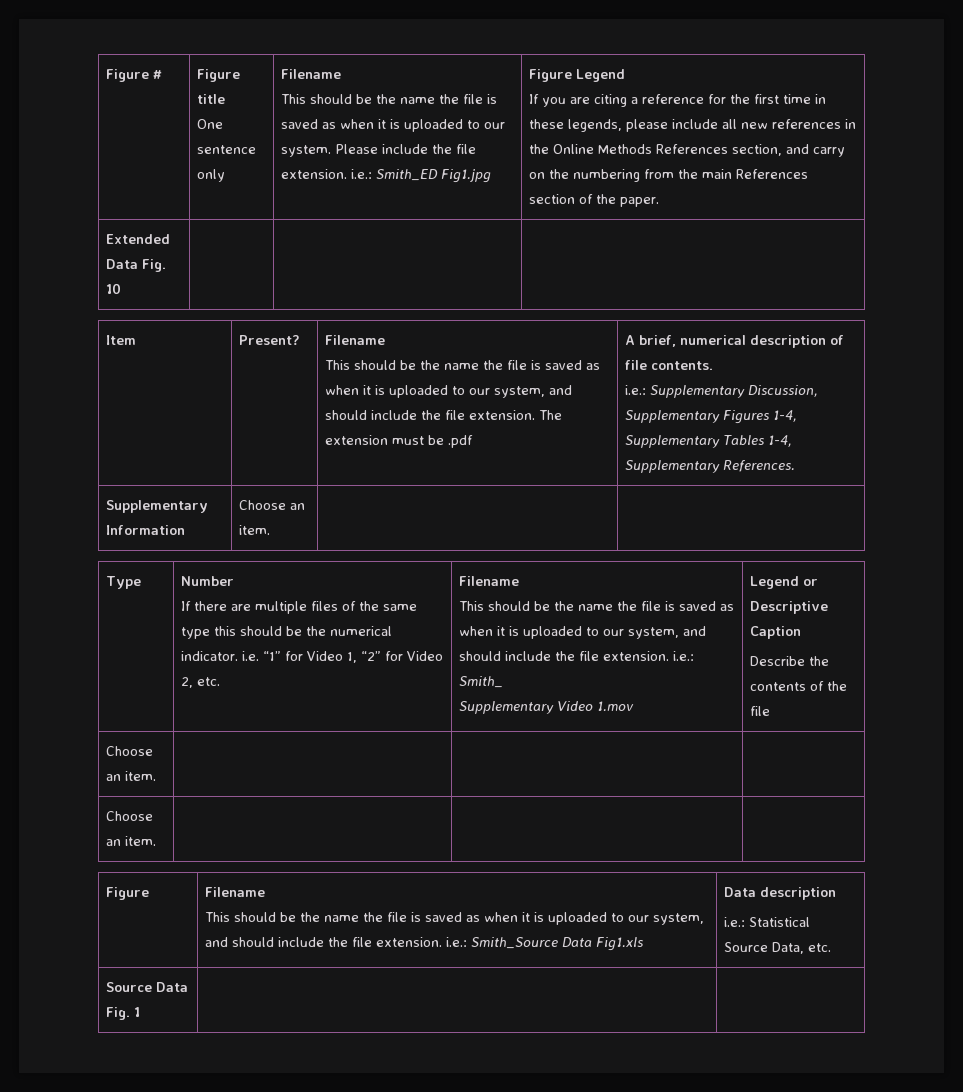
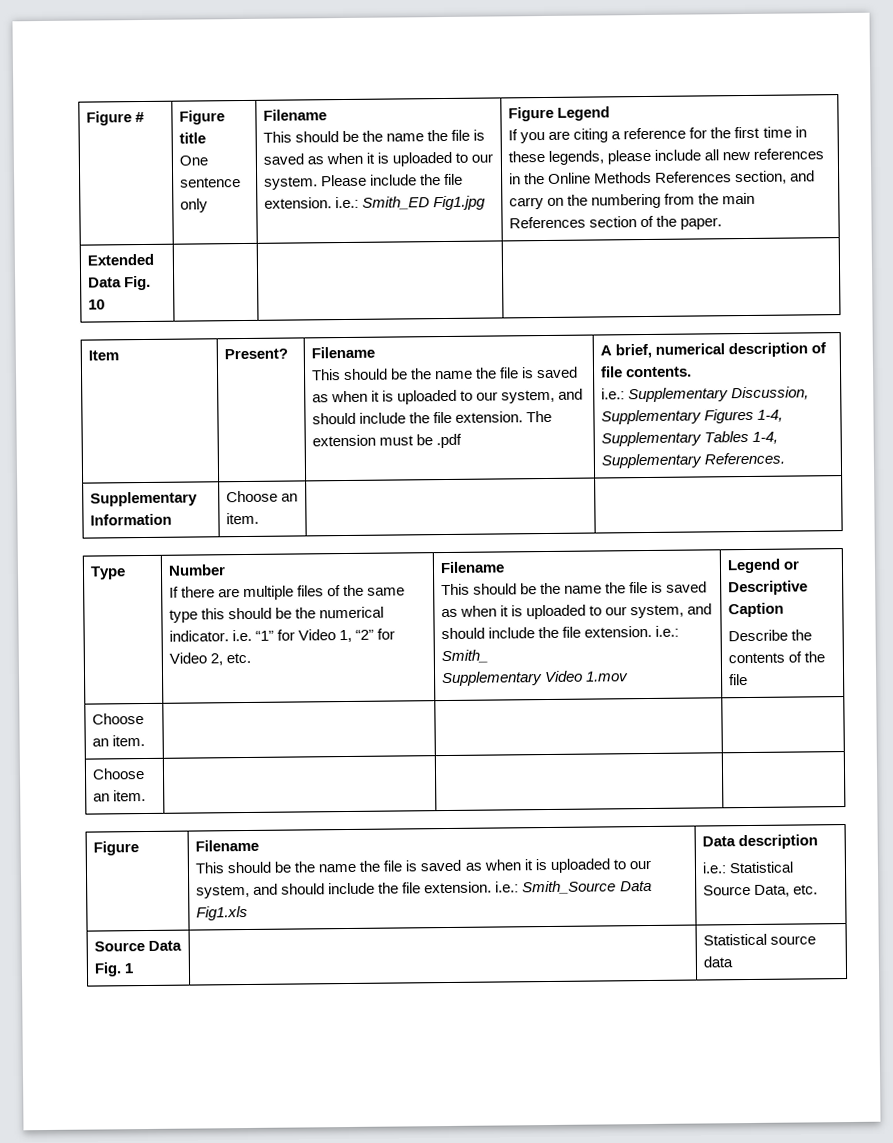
- Source Data Fig. 1 | |
+ Source Data Fig. 1 | | Statistical source data

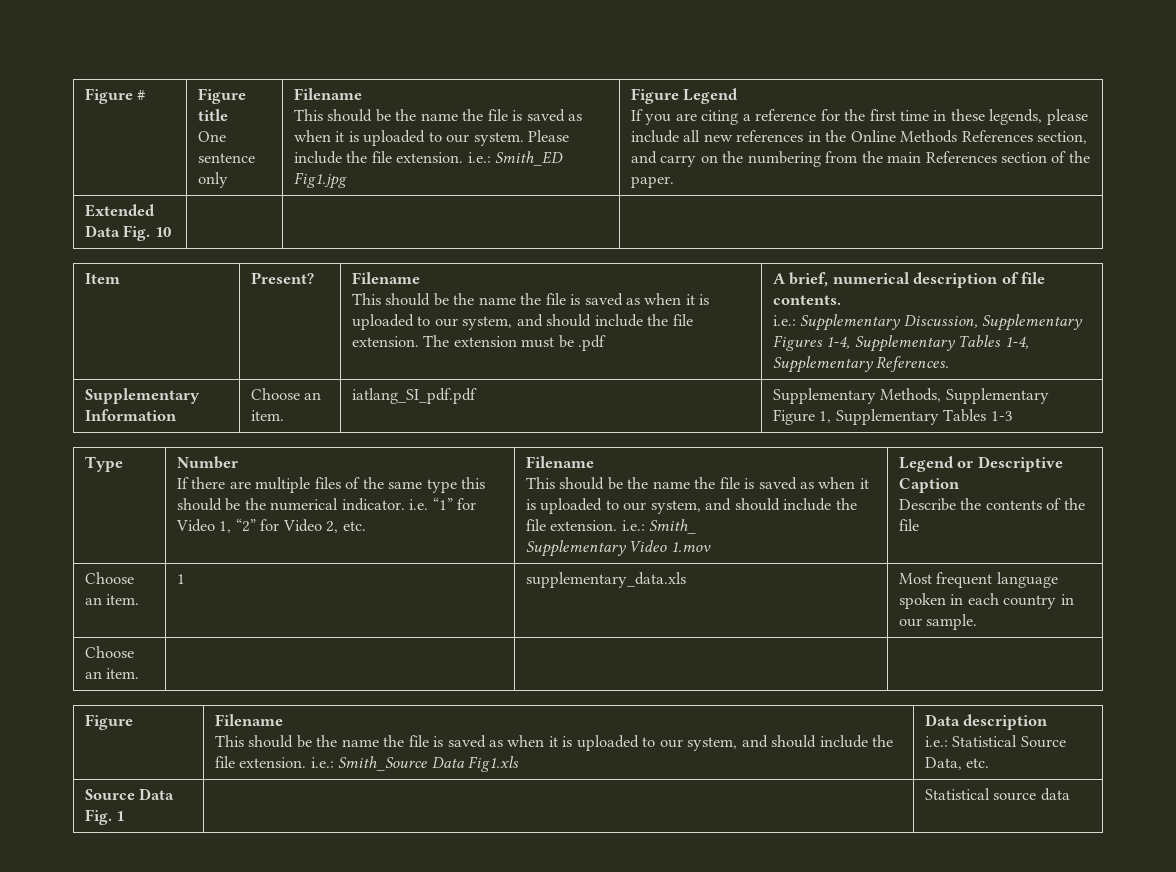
- Supplementary Information | Choose an item. | |
+ Supplementary Information | Choose an item. | iatlang_SI_pdf.pdf | Supplementary Methods, Supplementary Figure 1, Supplementary Tables 1-3
  Describe the contents of the file
- Choose an item. | | |
+ Choose an item. | 1 | supplementary_data.xls | Most frequent language spoken in each country in our sample.

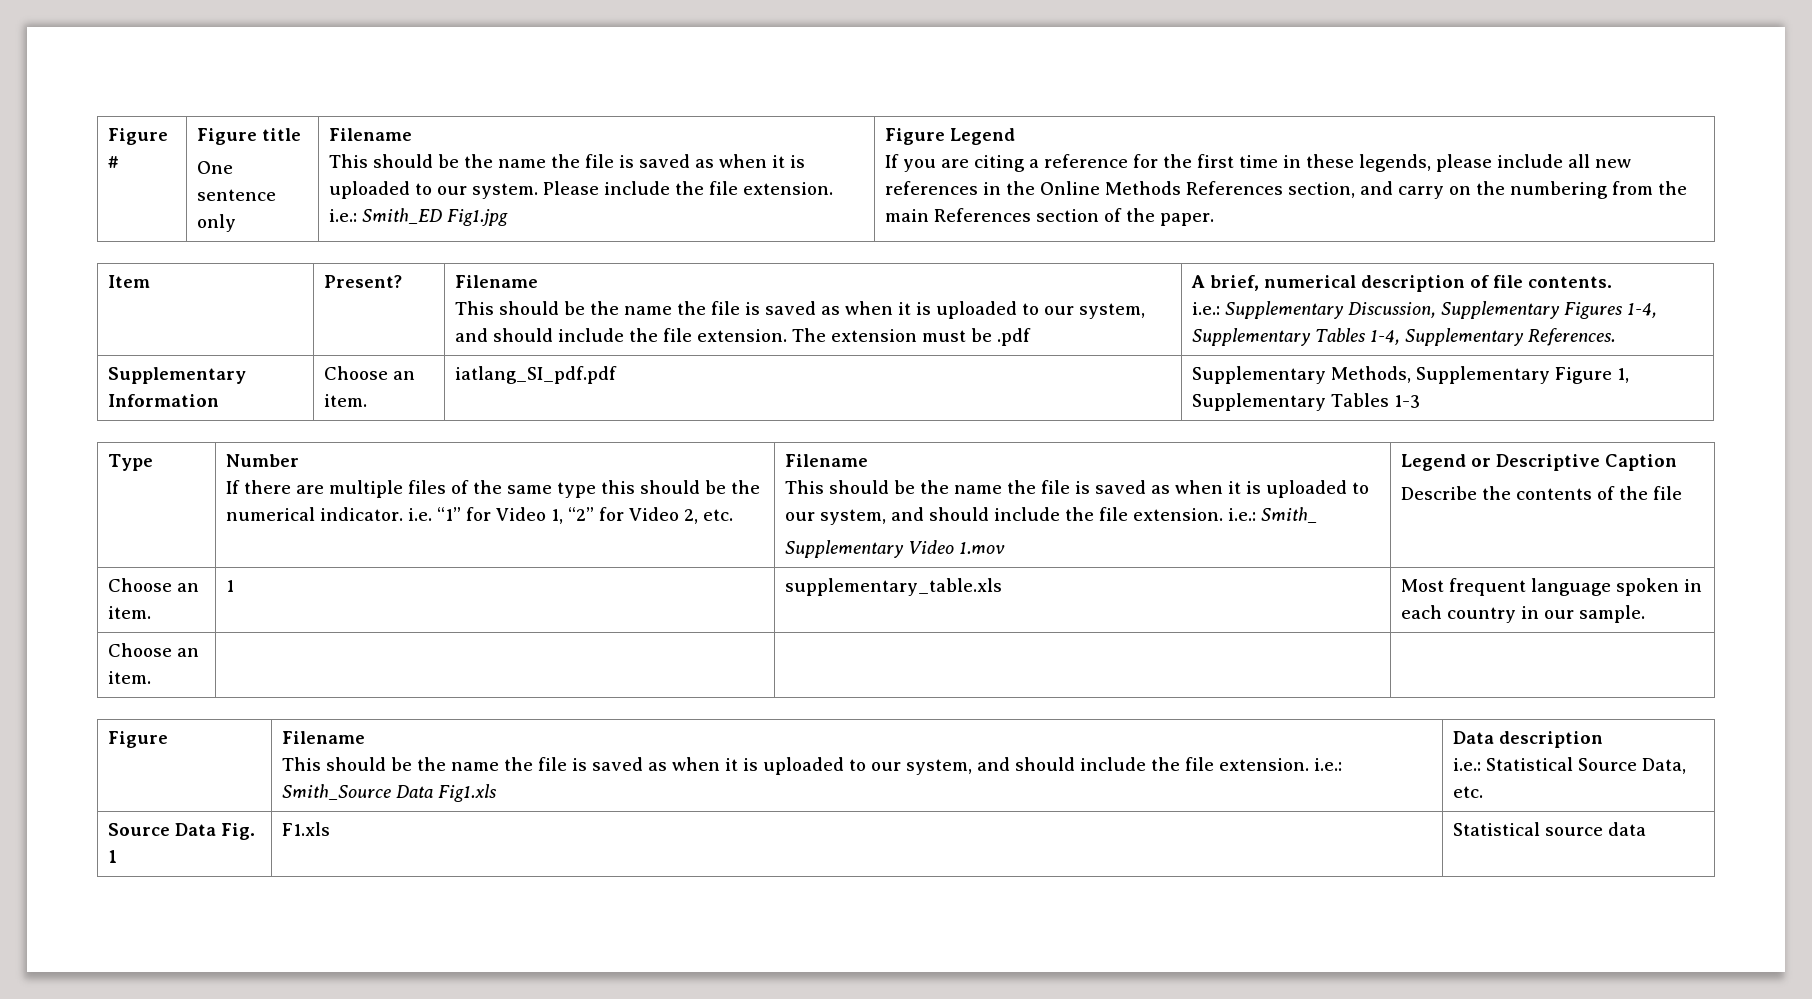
- Extended Data Fig. 10 | | |
- Choose an item. | 1 | supplementary_data.xls | Most frequent language spoken in each country in our sample.
+ Choose an item. | 1 | supplementary_table.xls | Most frequent language spoken in each country in our sample.
- Source Data Fig. 1 | | Statistical source data
+ Source Data Fig. 1 | F1.xls | Statistical source data

